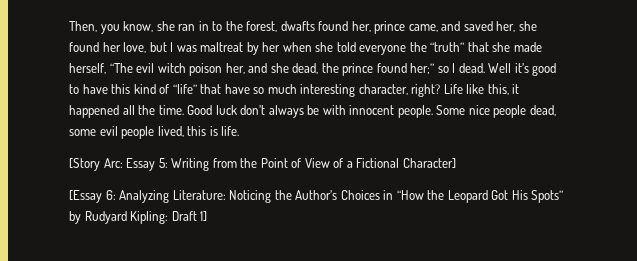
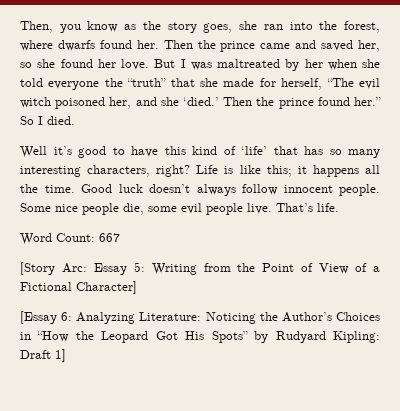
- Then, you know, she ran in to the forest, dwafts found her, prince came, and saved her, she found her love, but I was maltreat by her when she told everyone the “truth” that she made herself, “The evil witch poison her, and she dead, the prince found her;” so I dead. Well it’s good to have this kind of “life” that have so much interesting character, right? Life like this, it happened all the time.
+ Then, you know as the story goes, she ran into the forest, where dwarfs found her. Then the prince came and saved her, so she found her love. But I was maltreated by her when she told everyone the “truth” that she made for herself, “The evil witch poisoned her, and she ‘died.’ Then the prince found her.” So I died.
+ Well it’s good to have this kind of ‘life’ that has so many interesting characters, right? Life is like this; it happens all the time.
- Good luck don’t always be with innocent people.
+ Good luck doesn’t always follow innocent people.
- Some nice people dead, some evil people lived, this is life.
+ Some nice people die, some evil people live. That’s life.
+ Word Count: 667

